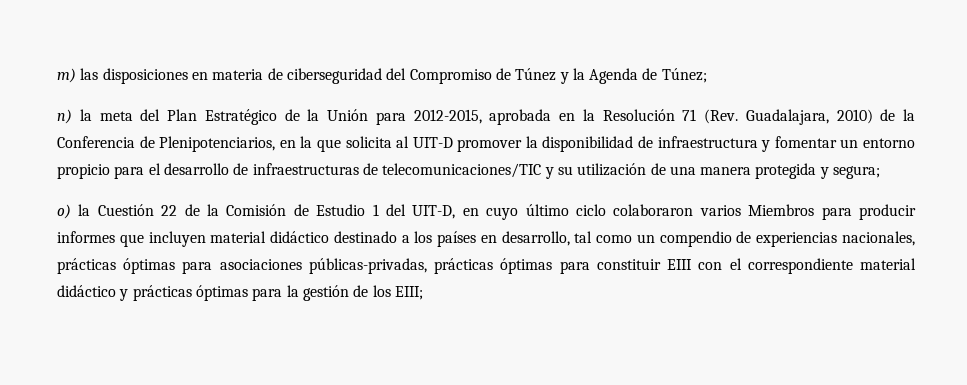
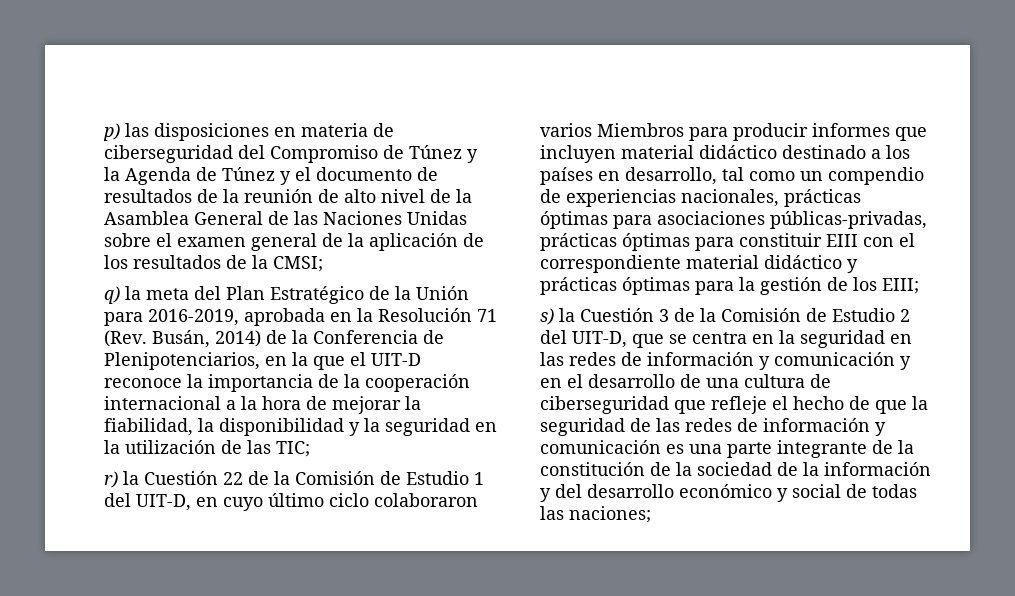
- m) las disposiciones en materia de ciberseguridad del Compromiso de Túnez y la Agenda de Túnez;
- n) la meta del Plan Estratégico de la Unión para 2012-2015, aprobada en la Resolución 71 (Rev. Guadalajara, 2010) de la Conferencia de Plenipotenciarios, en la que solicita al UIT-D promover la disponibilidad de infraestructura y fomentar un entorno propicio para el desarrollo de infraestructuras de telecomunicaciones/TIC y su utilización de una manera protegida y segura;
- o) la Cuestión 22 de la Comisión de Estudio 1 del UIT-D, en cuyo último ciclo colaboraron varios Miembros para producir informes que incluyen material didáctico destinado a los países en desarrollo, tal como un compendio de experiencias nacionales, prácticas óptimas para asociaciones públicas-privadas, prácticas óptimas para constituir EIII con el correspondiente material didáctico y prácticas óptimas para la gestión de los EIII;
+ p) las disposiciones en materia de ciberseguridad del Compromiso de Túnez y la Agenda de Túnez y el documento de resultados de la reunión de alto nivel de la Asamblea General de las Naciones Unidas sobre el examen general de la aplicación de los resultados de la CMSI;
+ q) la meta del Plan Estratégico de la Unión para 2016-2019, aprobada en la Resolución 71 (Rev. Busán, 2014) de la Conferencia de Plenipotenciarios, en la que el UIT-D reconoce la importancia de la cooperación internacional a la hora de mejorar la fiabilidad, la disponibilidad y la seguridad en la utilización de las TIC;
+ r) la Cuestión 22 de la Comisión de Estudio 1 del UIT-D, en cuyo último ciclo colaboraron varios Miembros para producir informes que incluyen material didáctico destinado a los países en desarrollo, tal como un compendio de experiencias nacionales, prácticas óptimas para asociaciones públicas-privadas, prácticas óptimas para constituir EIII con el correspondiente material didáctico y prácticas óptimas para la gestión de los EIII;
+ s) la Cuestión 3 de la Comisión de Estudio 2 del UIT-D, que se centra en la seguridad en las redes de información y comunicación y en el desarrollo de una cultura de ciberseguridad que refleje el hecho de que la seguridad de las redes de información y comunicación es una parte integrante de la constitución de la sociedad de la información y del desarrollo económico y social de todas las naciones;

